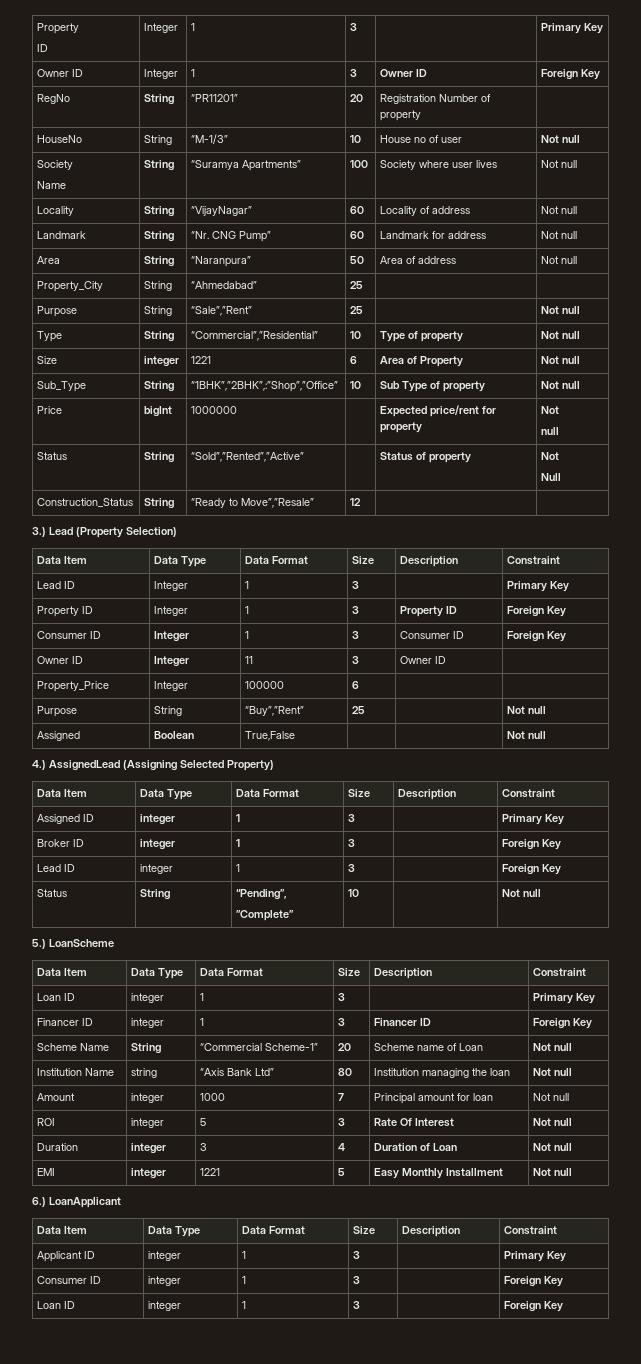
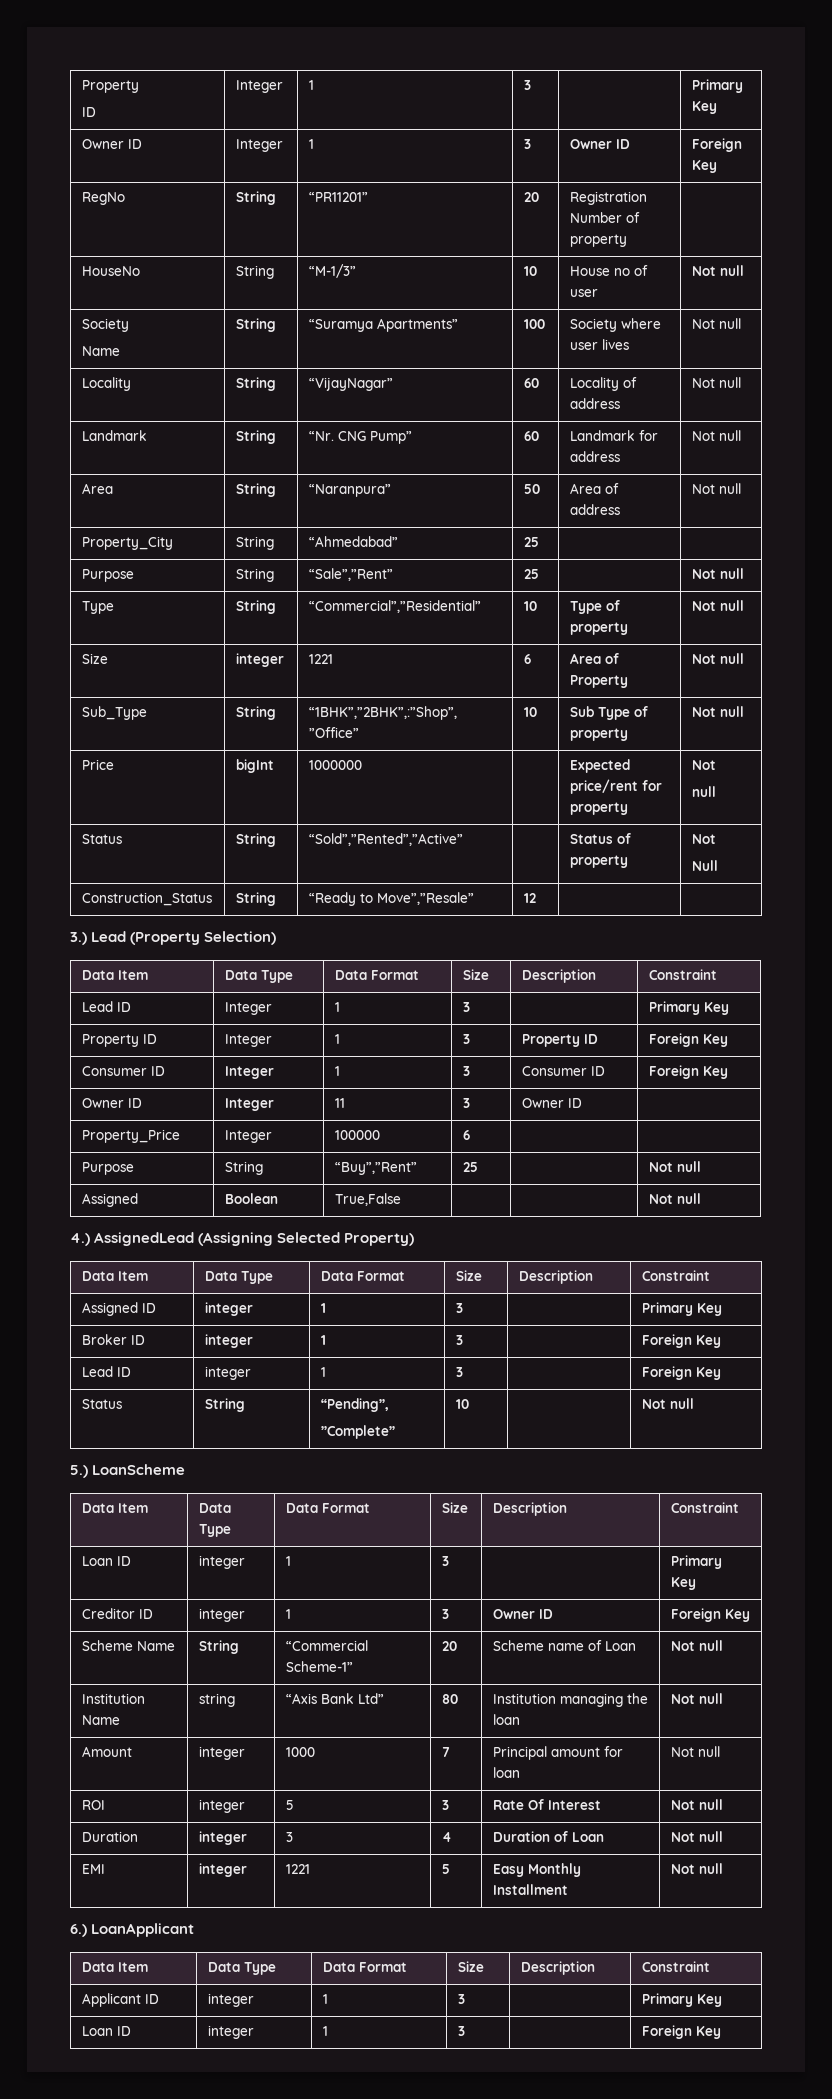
- Financer ID | integer | 1 | 3 | Financer ID | Foreign Key
+ Creditor ID | integer | 1 | 3 | Owner ID | Foreign Key
- Consumer ID | integer | 1 | 3 | | Foreign Key

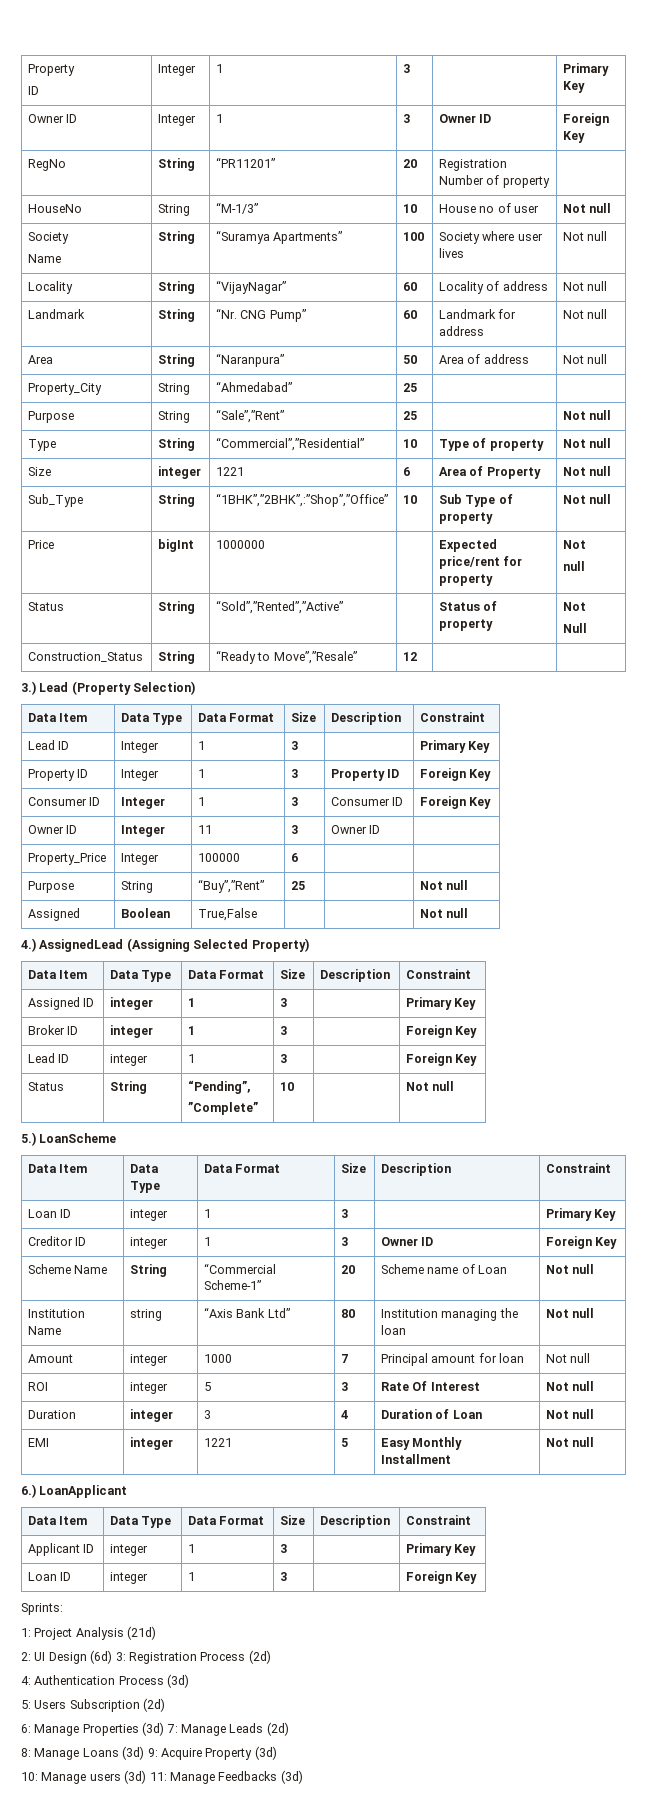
+ Sprints:
+ 1: Project Analysis (21d)
+ 2: UI Design (6d) 3: Registration Process (2d)
+ 4: Authentication Process (3d)
+ 5: Users Subscription (2d)
+ 6: Manage Properties (3d) 7: Manage Leads (2d)
+ 8: Manage Loans (3d) 9: Acquire Property (3d)
+ 10: Manage users (3d) 11: Manage Feedbacks (3d)

